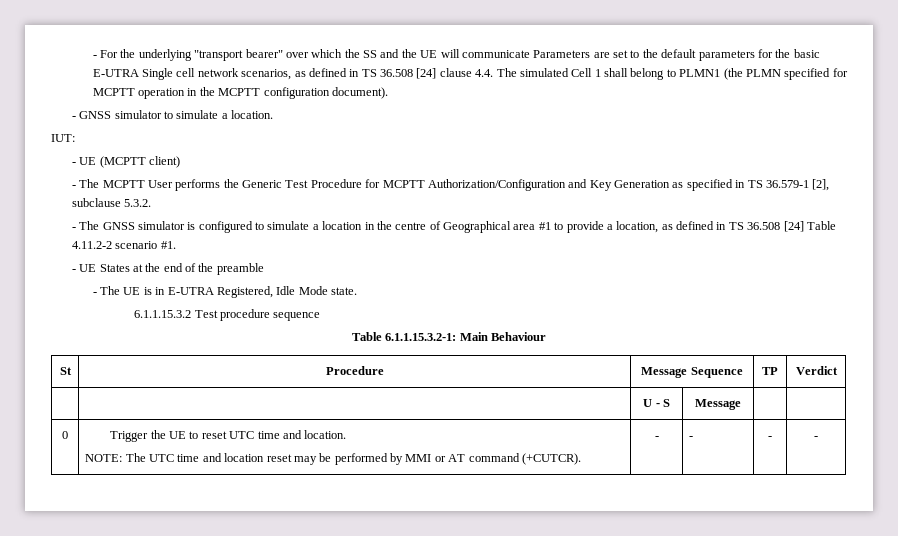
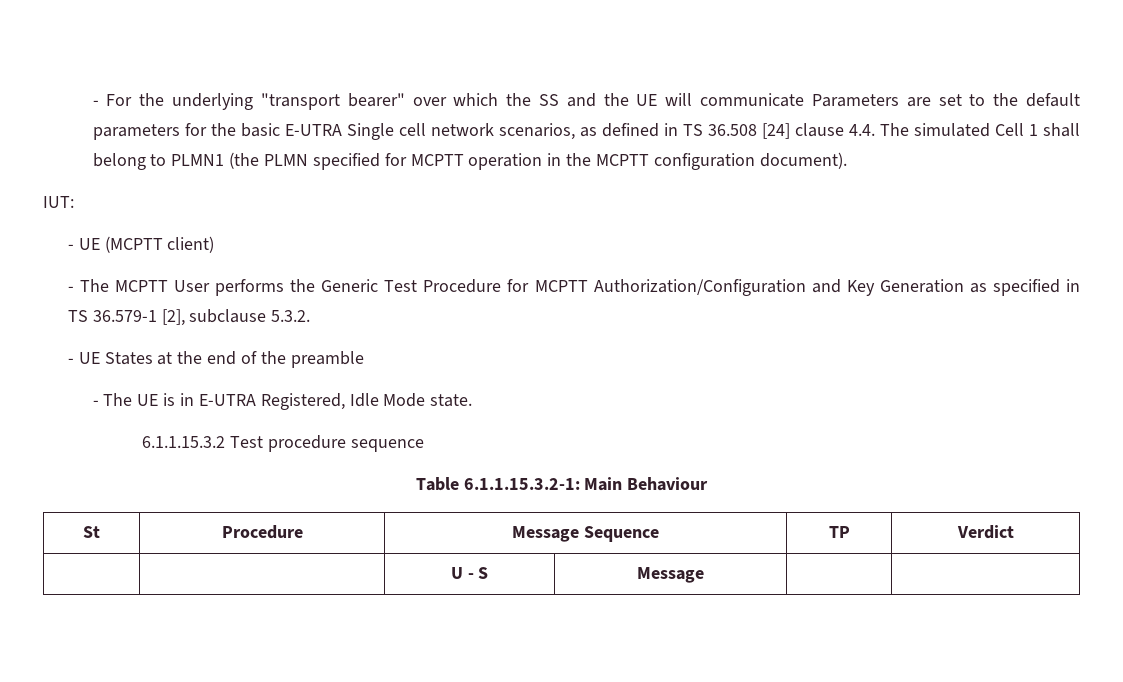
- - GNSS simulator to simulate a location.
- - The GNSS simulator is configured to simulate a location in the centre of Geographical area #1 to provide a location, as defined in TS 36.508 [24] Table 4.11.2-2 scenario #1.
- 0 | Trigger the UE to reset UTC time and location.
- NOTE: The UTC time and location reset may be performed by MMI or AT command (+CUTCR). | - | - | - | -

